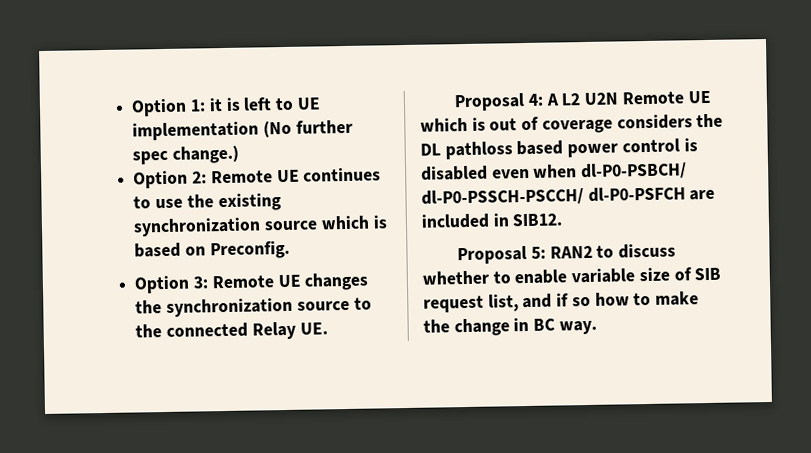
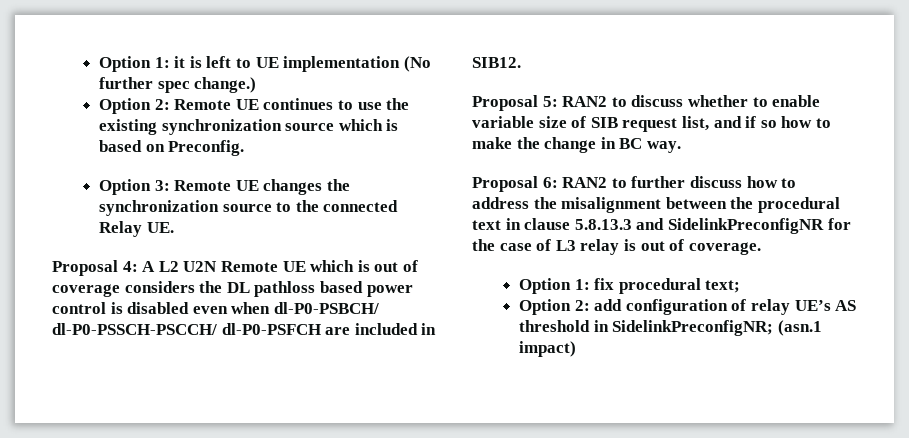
+ Proposal 6: RAN2 to further discuss how to address the misalignment between the procedural text in clause 5.8.13.3 and SidelinkPreconfigNR for the case of L3 relay is out of coverage.
+ Option 1: fix procedural text;
+ Option 2: add configuration of relay UE’s AS threshold in SidelinkPreconfigNR; (asn.1 impact)

